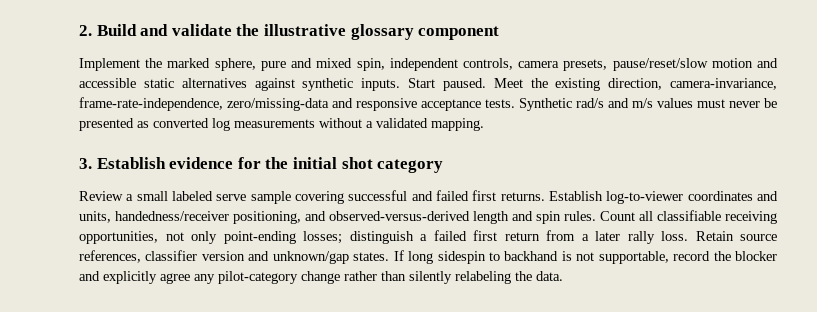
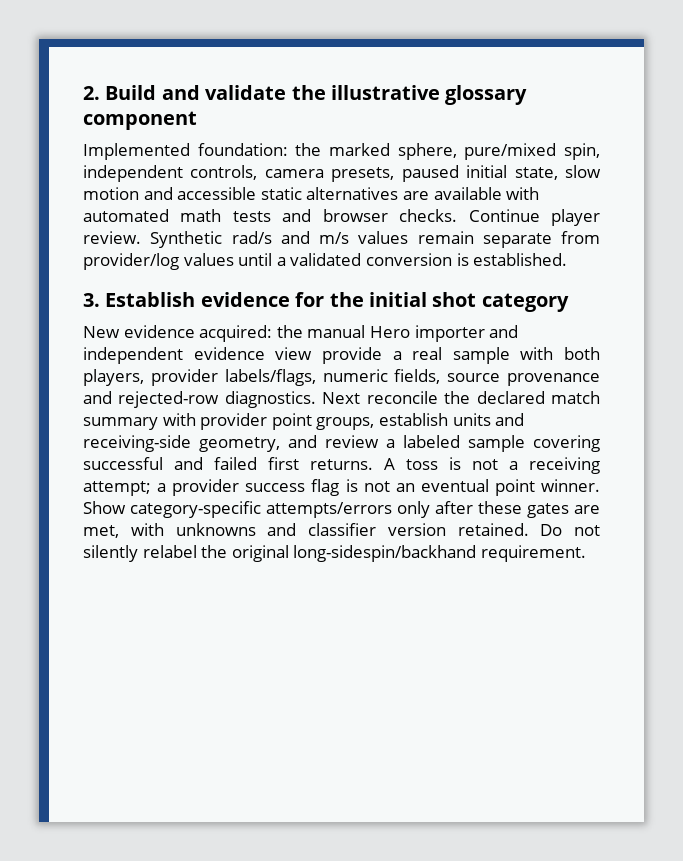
- Implement the marked sphere, pure and mixed spin, independent controls, camera presets, pause/reset/slow motion and accessible static alternatives against synthetic inputs. Start paused. Meet the existing direction, camera-invariance, frame-rate-independence, zero/missing-data and responsive acceptance tests.
+ Implemented foundation: the marked sphere, pure/mixed spin, independent controls, camera presets, paused initial state, slow motion and accessible static alternatives are available with automated math tests and browser checks. Continue player review.
- Synthetic rad/s and m/s values must never be presented as converted log measurements without a validated mapping.
+ Synthetic rad/s and m/s values remain separate from provider/log values until a validated conversion is established.
- Review a small labeled serve sample covering successful and failed first returns.
+ New evidence acquired: the manual Hero importer and independent evidence view provide a real sample with both players, provider labels/flags, numeric fields, source provenance and rejected-row diagnostics. Next reconcile the declared match summary with provider point groups, establish units and receiving-side geometry, and review a labeled sample covering successful and failed first returns.
- Establish log-to-viewer coordinates and units, handedness/receiver positioning, and observed-versus-derived length and spin rules. Count all classifiable receiving opportunities, not only point-ending losses; distinguish a failed first return from a later rally loss. Retain source references, classifier version and unknown/gap states. If long sidespin to backhand is not supportable, record the blocker and explicitly agree any pilot-category change rather than silently relabeling the data.
+ A toss is not a receiving attempt; a provider success flag is not an eventual point winner. Show category-specific attempts/errors only after these gates are met, with unknowns and classifier version retained. Do not silently relabel the original long-sidespin/backhand requirement.

